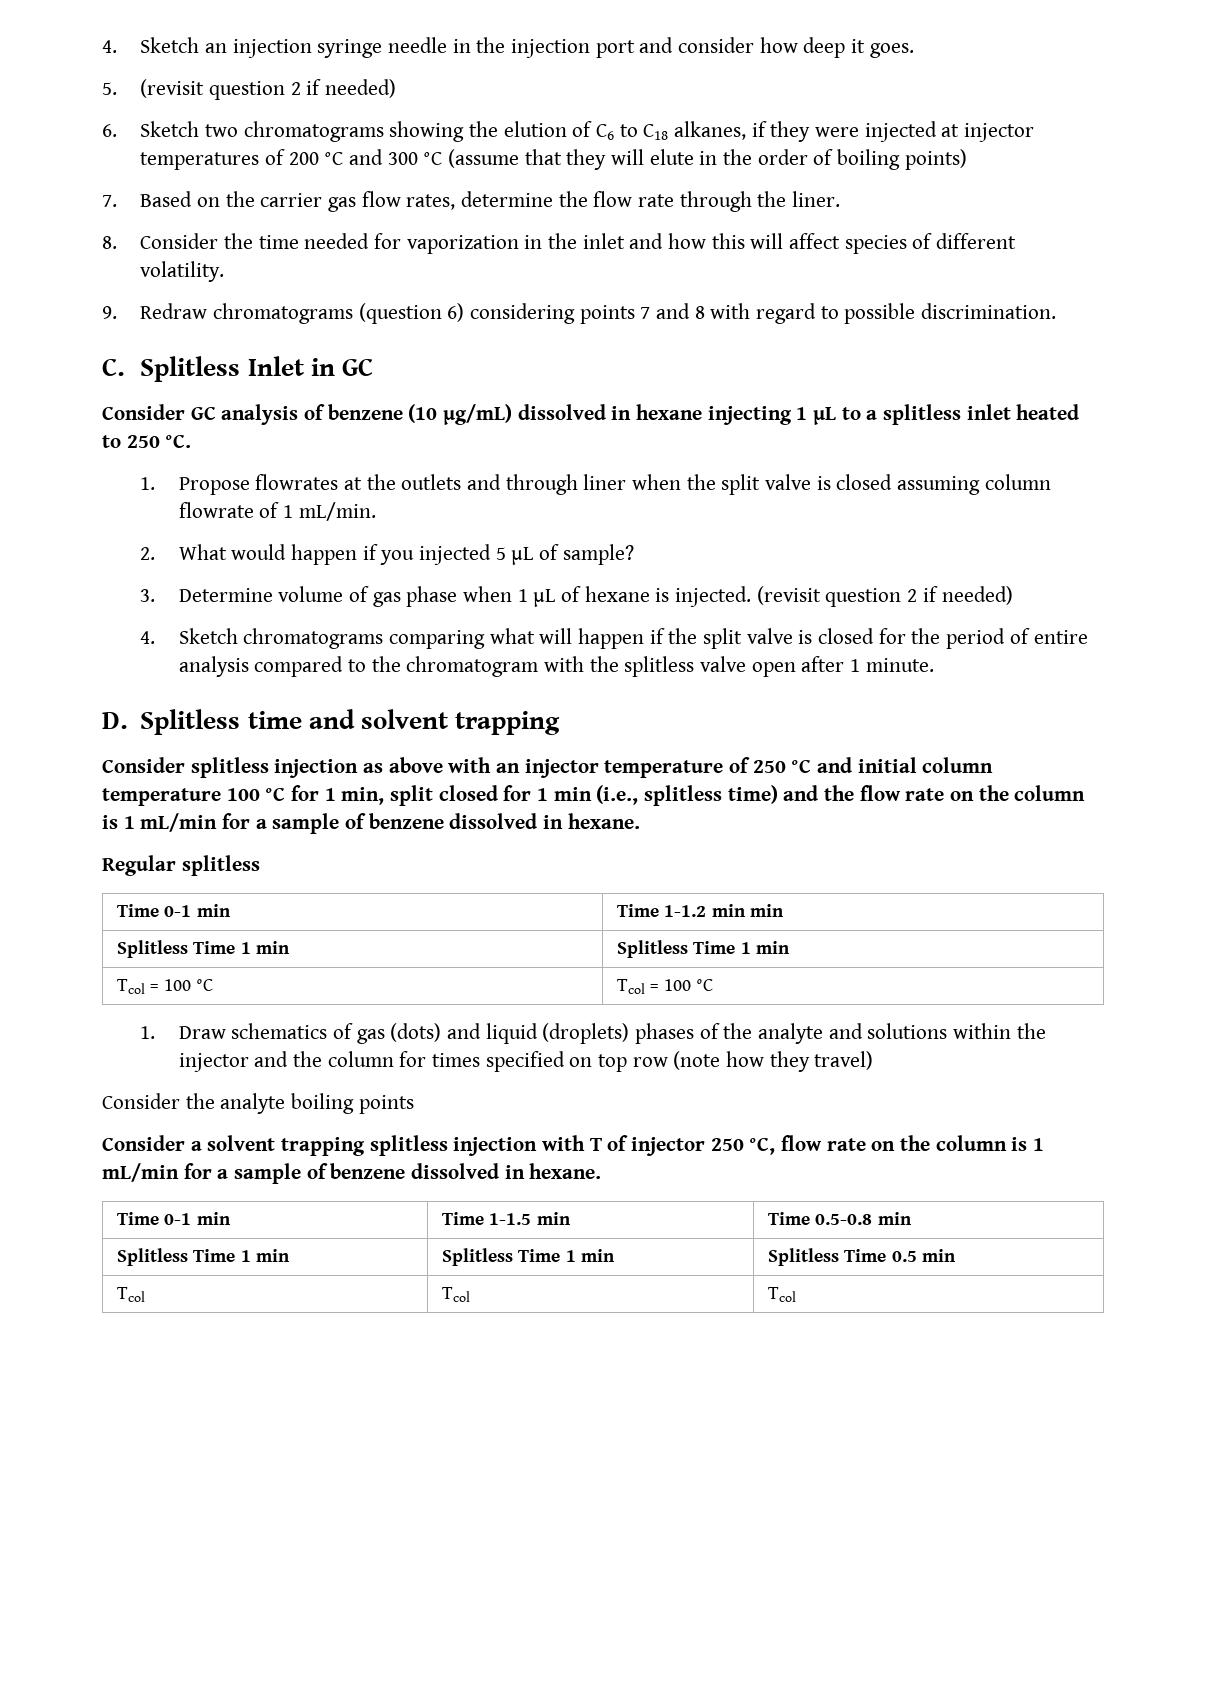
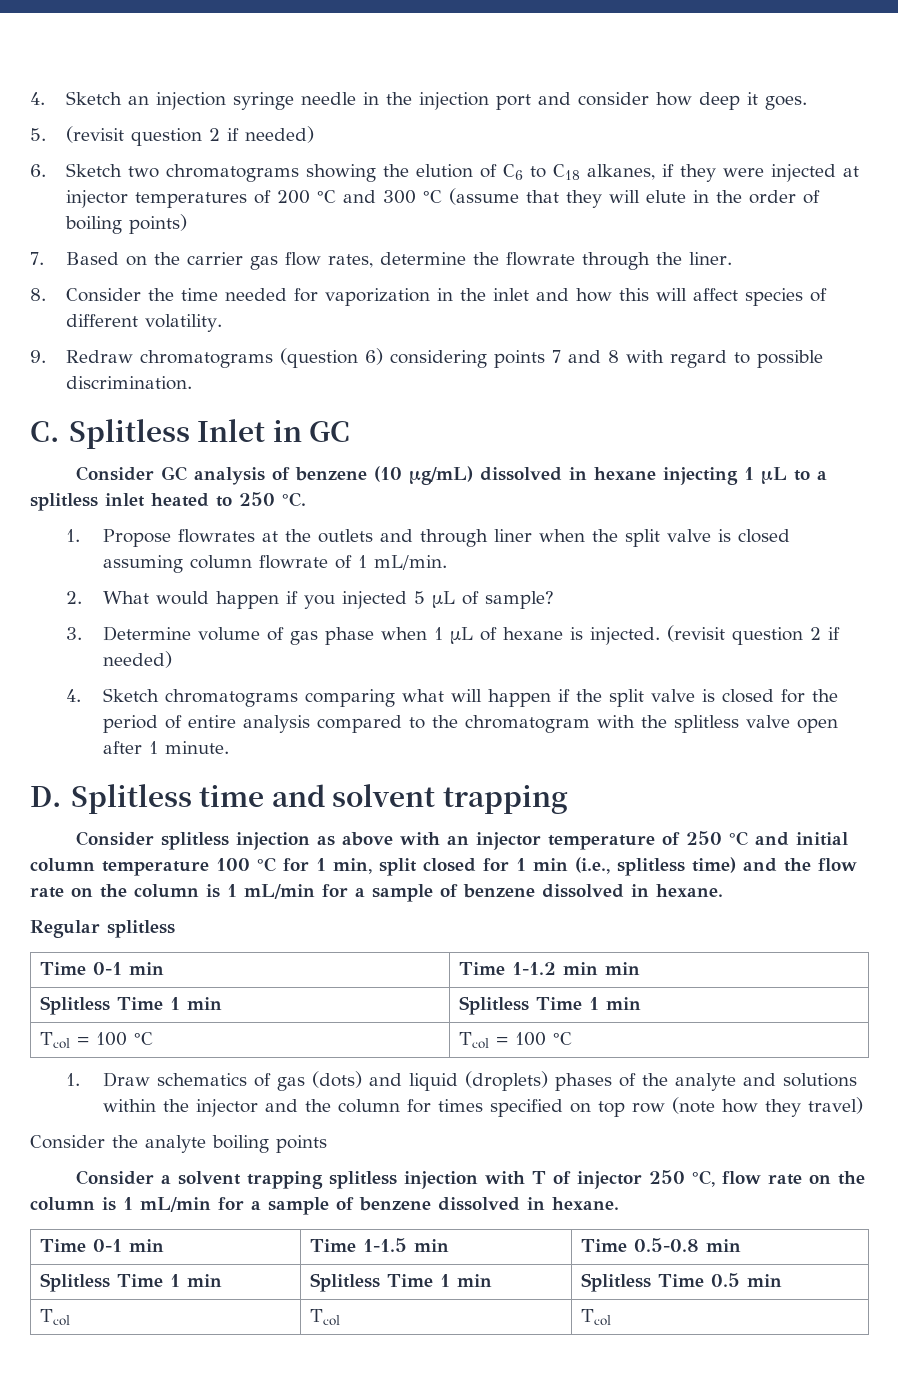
- 7. Based on the carrier gas flow rates, determine the flow rate through the liner.
+ 7. Based on the carrier gas flow rates, determine the flowrate through the liner.

